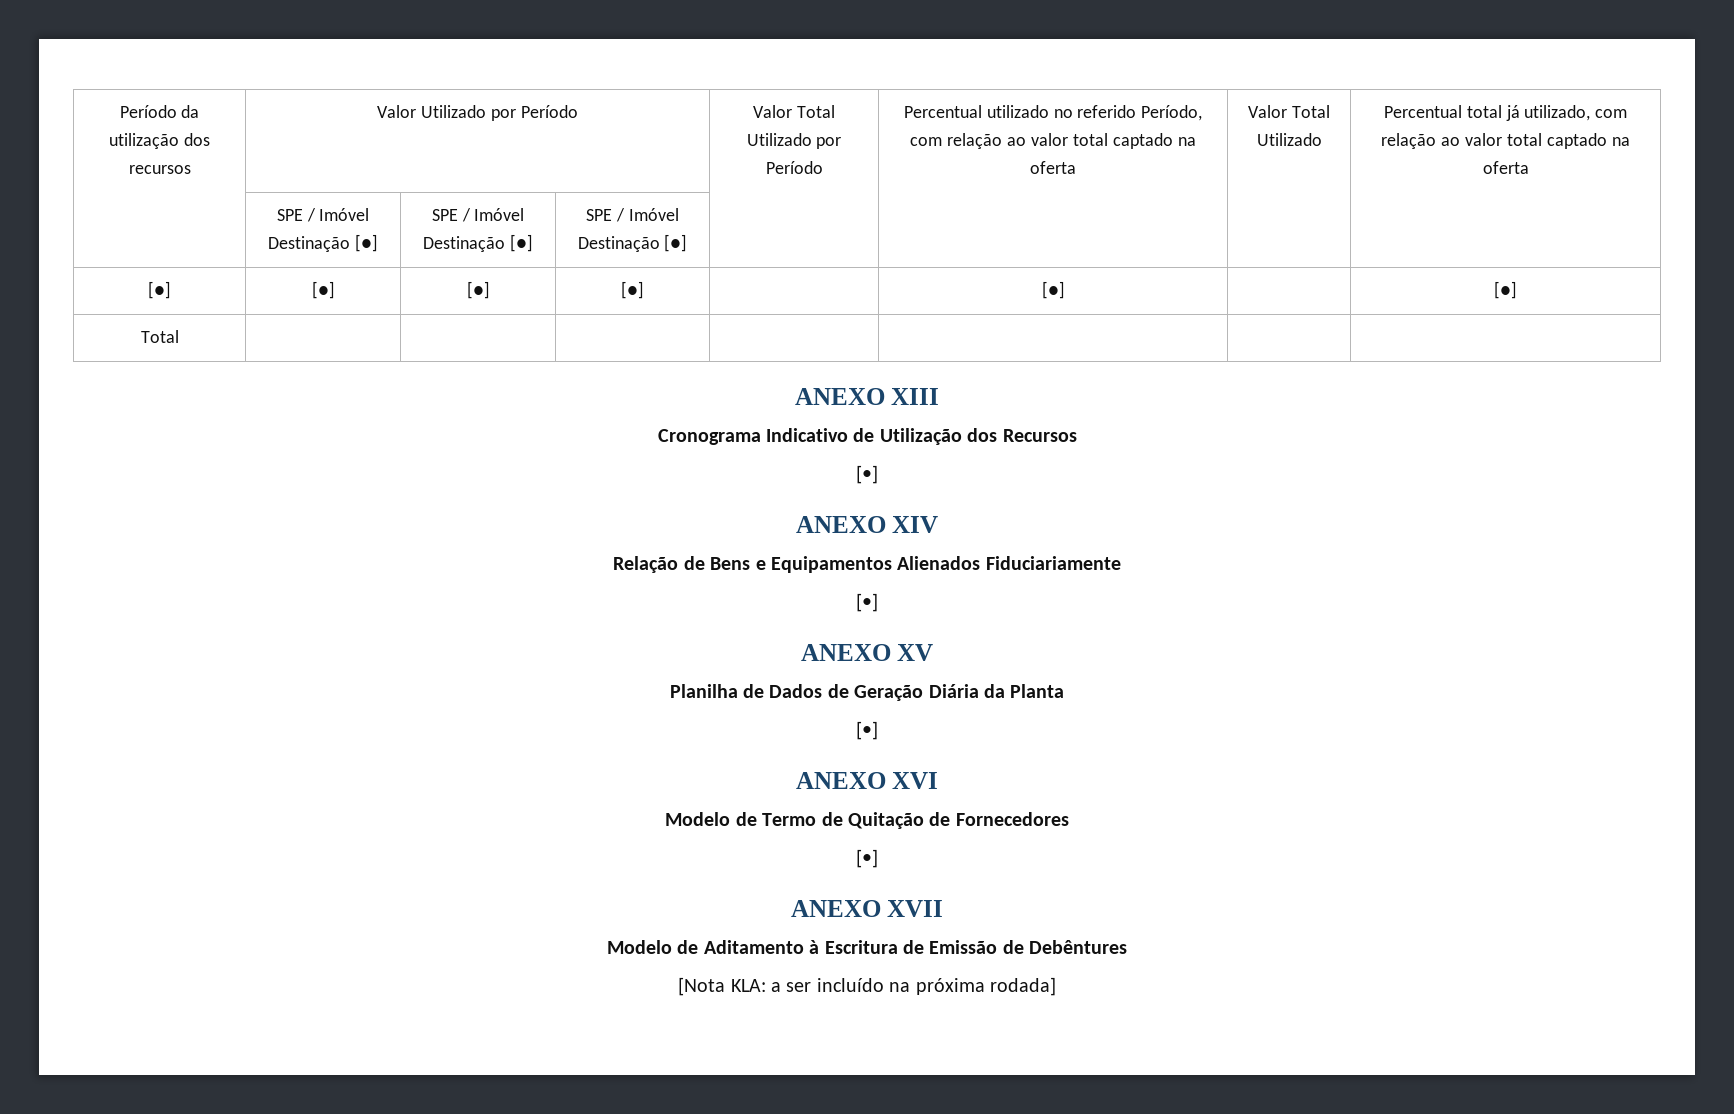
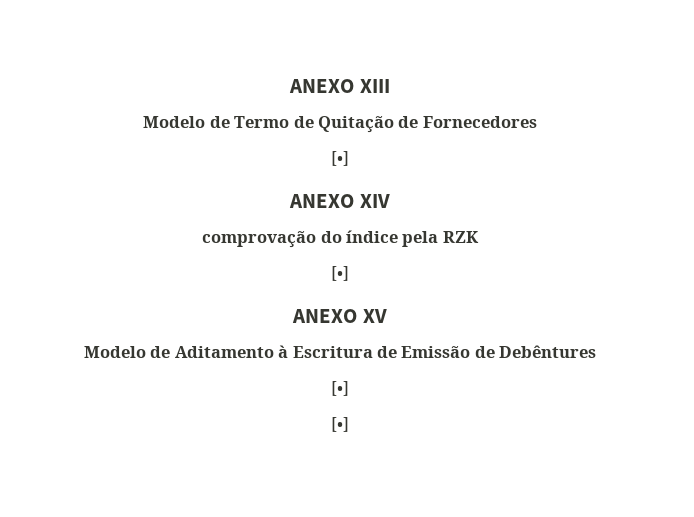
- Período da utilização dos recursos | Valor Utilizado por Período | Valor Total Utilizado por Período | Percentual utilizado no referido Período, com relação ao valor total captado na oferta | Valor Total Utilizado | Percentual total já utilizado, com relação ao valor total captado na oferta
- | SPE / Imóvel Destinação [●] | SPE / Imóvel Destinação [●] | SPE / Imóvel Destinação [●] | | | |
- [●] | [●] | [●] | [●] | | [●] | | [●]
- Total | | | | | | |
  ANEXO XIII
- Cronograma Indicativo de Utilização dos Recursos
- [•]
- ANEXO XIV
- Relação de Bens e Equipamentos Alienados Fiduciariamente
- [•]
- ANEXO XV
- Planilha de Dados de Geração Diária da Planta
- [•]
- ANEXO XVI
- ANEXO XVII
+ ANEXO XIV
+ comprovação do índice pela RZK
+ [•]
+ ANEXO XV
  Modelo de Aditamento à Escritura de Emissão de Debêntures
- [Nota KLA: a ser incluído na próxima rodada]
+ [•]
+ [•]

